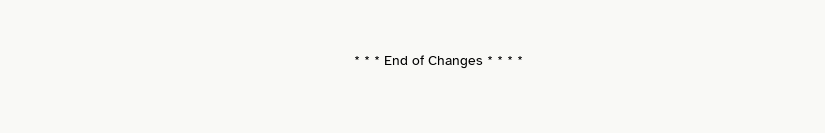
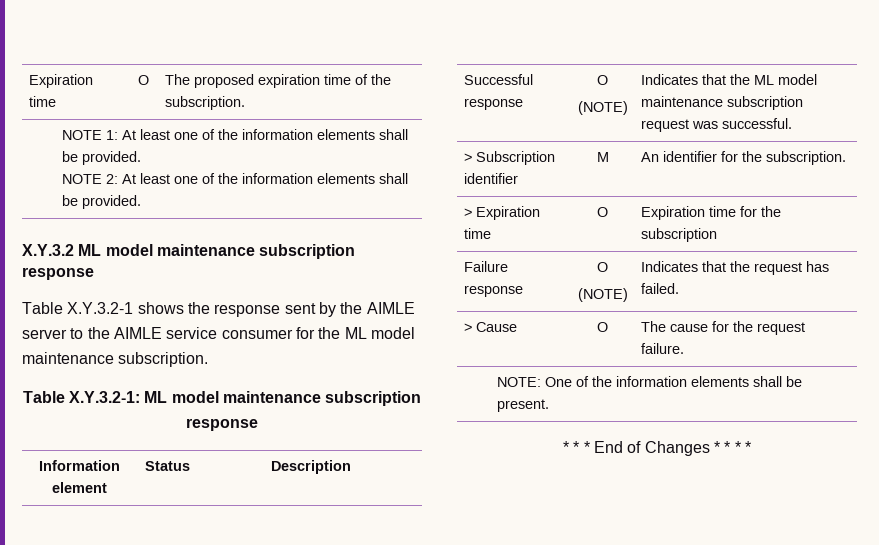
+ Expiration time | O | The proposed expiration time of the subscription.
+ NOTE 1: At least one of the information elements shall be provided.
+ NOTE 2: At least one of the information elements shall be provided.
+ X.Y.3.2 ML model maintenance subscription response
+ Table X.Y.3.2-1 shows the response sent by the AIMLE server to the AIMLE service consumer for the ML model maintenance subscription.
+ Table X.Y.3.2-1: ML model maintenance subscription response
+ Information element | Status | Description
+ Successful response | O
+ (NOTE) | Indicates that the ML model maintenance subscription request was successful.
+ > Subscription identifier | M | An identifier for the subscription.
+ > Expiration time | O | Expiration time for the subscription
+ Failure response | O
+ (NOTE) | Indicates that the request has failed.
+ > Cause | O | The cause for the request failure.
+ NOTE: One of the information elements shall be present.

